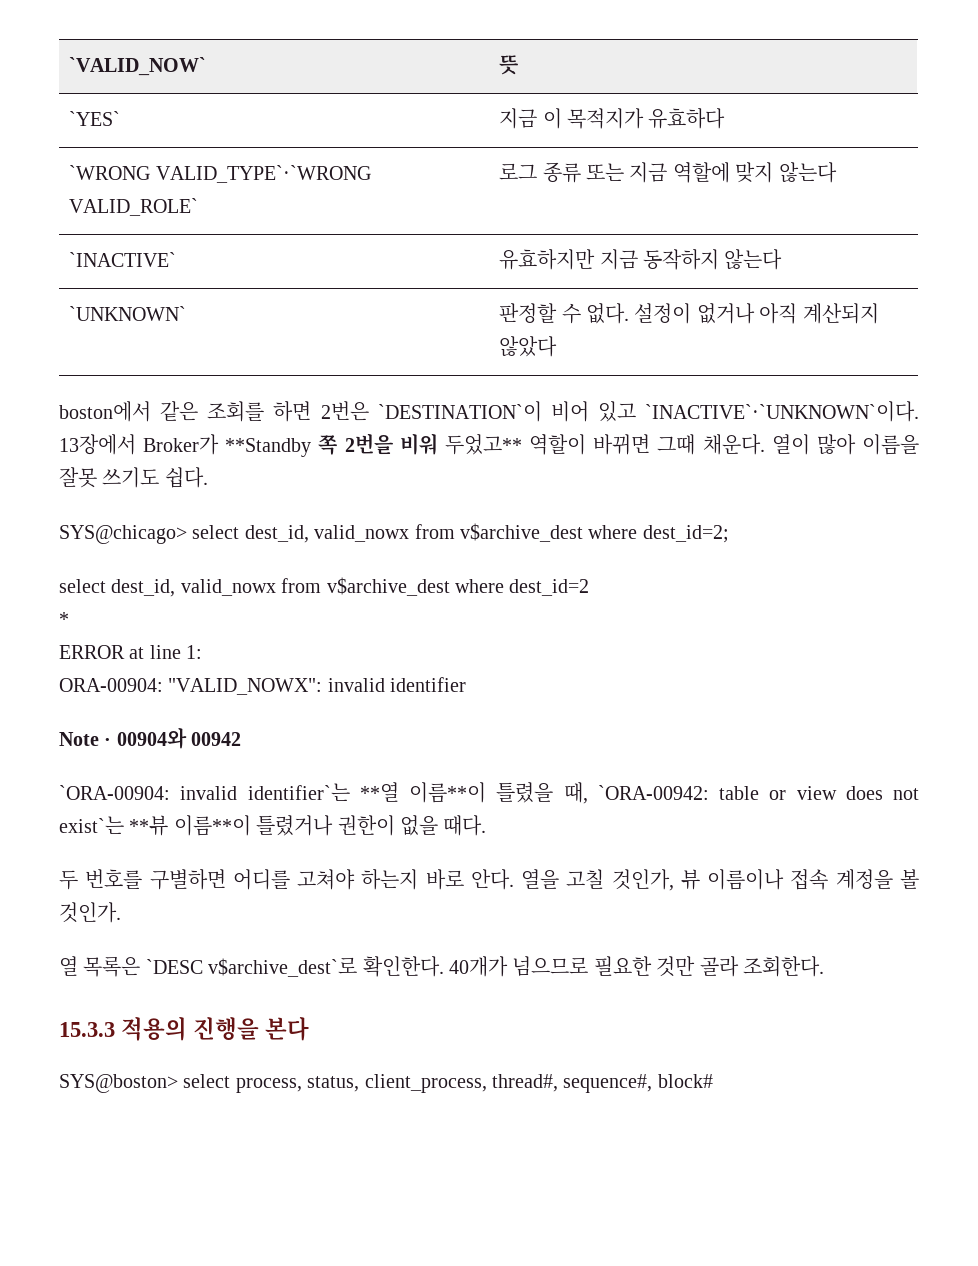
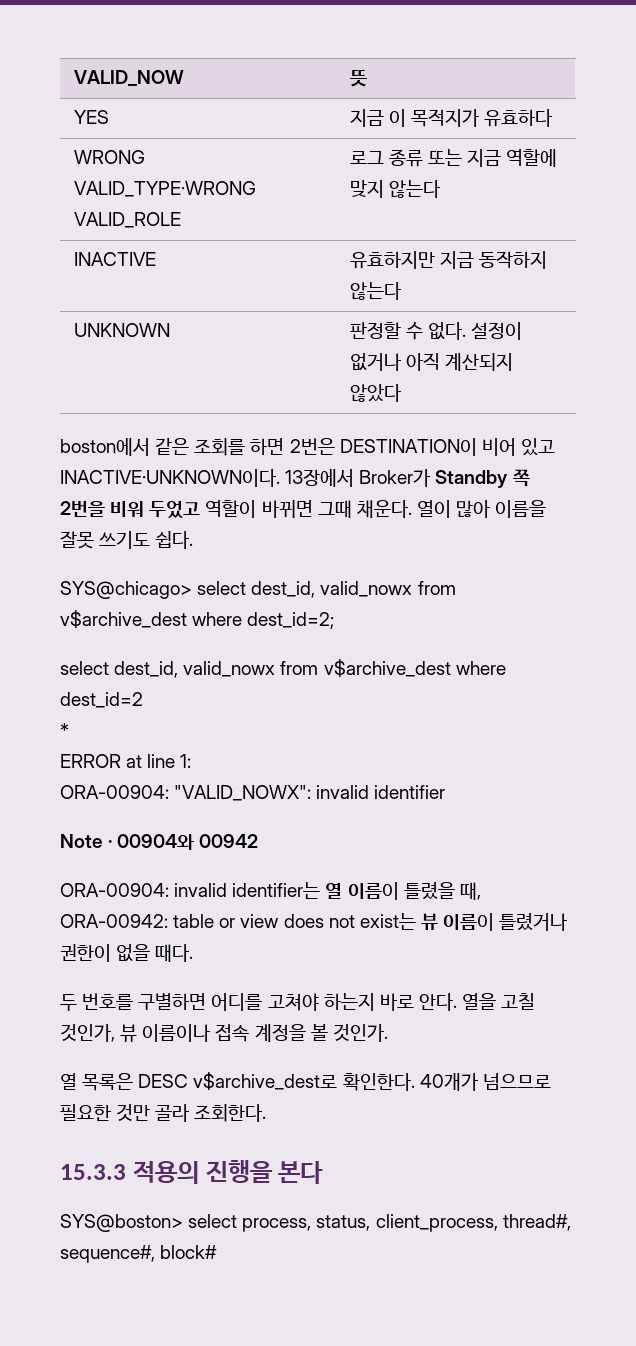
- `VALID_NOW` | 뜻
+ VALID_NOW | 뜻
- `YES` | 지금 이 목적지가 유효하다
+ YES | 지금 이 목적지가 유효하다
- `WRONG VALID_TYPE`·`WRONG VALID_ROLE` | 로그 종류 또는 지금 역할에 맞지 않는다
+ WRONG VALID_TYPE·WRONG VALID_ROLE | 로그 종류 또는 지금 역할에 맞지 않는다
- `INACTIVE` | 유효하지만 지금 동작하지 않는다
+ INACTIVE | 유효하지만 지금 동작하지 않는다
- `UNKNOWN` | 판정할 수 없다. 설정이 없거나 아직 계산되지 않았다
+ UNKNOWN | 판정할 수 없다. 설정이 없거나 아직 계산되지 않았다
- boston에서 같은 조회를 하면 2번은 `DESTINATION`이 비어 있고 `INACTIVE`·`UNKNOWN`이다.
+ boston에서 같은 조회를 하면 2번은 DESTINATION이 비어 있고 INACTIVE·UNKNOWN이다.
- 13장에서 Broker가 **Standby 쪽 2번을 비워 두었고** 역할이 바뀌면 그때 채운다.
+ 13장에서 Broker가 Standby 쪽 2번을 비워 두었고 역할이 바뀌면 그때 채운다.
- `ORA-00904: invalid identifier`는 **열 이름**이 틀렸을 때, `ORA-00942: table or view does not exist`는 **뷰 이름**이 틀렸거나 권한이 없을 때다.
+ ORA-00904: invalid identifier는 열 이름이 틀렸을 때, ORA-00942: table or view does not exist는 뷰 이름이 틀렸거나 권한이 없을 때다.
- 열 목록은 `DESC v$archive_dest`로 확인한다.
+ 열 목록은 DESC v$archive_dest로 확인한다.

